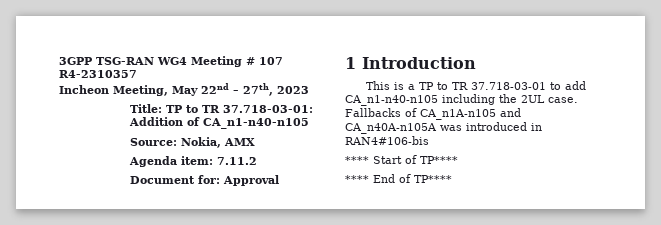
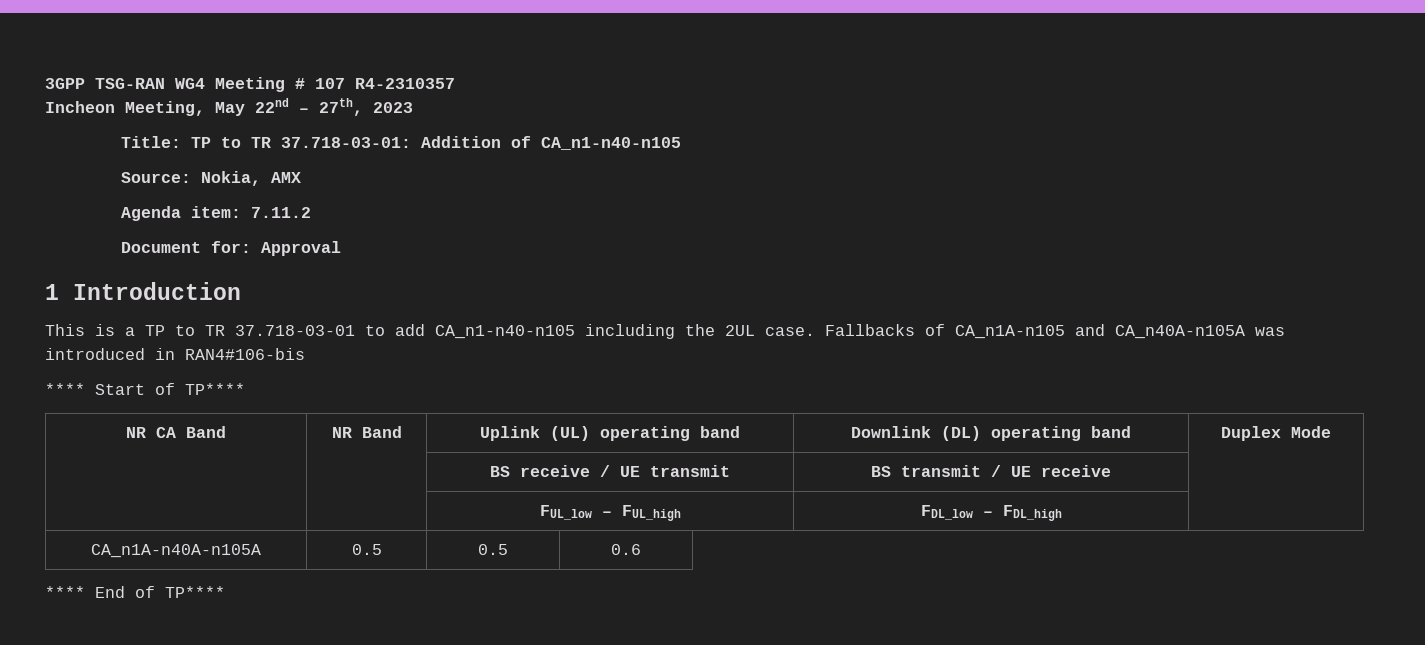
+ NR CA Band | NR Band | Uplink (UL) operating band | Downlink (DL) operating band | Duplex Mode
+ | | BS receive / UE transmit | BS transmit / UE receive |
+ | | FUL_low – FUL_high | FDL_low – FDL_high |
+ CA_n1A-n40A-n105A | 0.5 | 0.5 | 0.6

